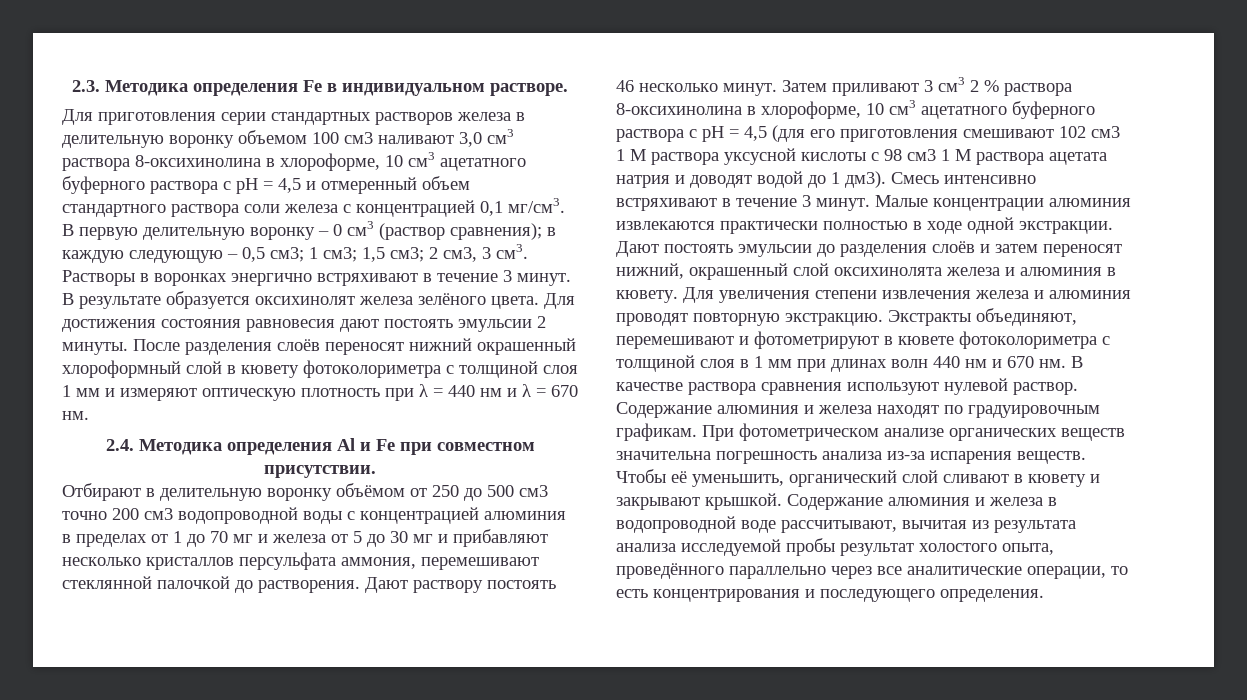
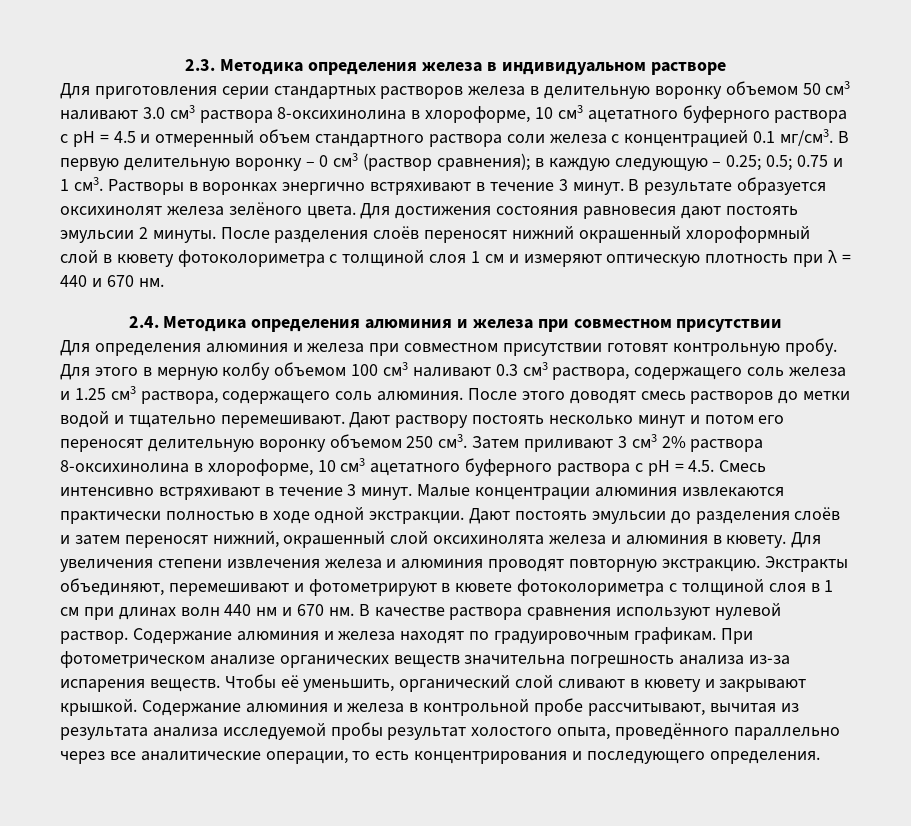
- 2.3. Методика определения Fe в индивидуальном растворе.
+ 2.3. Методика определения железа в индивидуальном растворе
- Для приготовления серии стандартных растворов железа в делительную воронку объемом 100 см3 наливают 3,0 см3 раствора 8-оксихинолина в хлороформе, 10 см3 ацетатного буферного раствора с рН = 4,5 и отмеренный объем стандартного раствора соли железа с концентрацией 0,1 мг/см3.
+ Для приготовления серии стандартных растворов железа в делительную воронку объемом 50 см3 наливают 3.0 см3 раствора 8-оксихинолина в хлороформе, 10 см3 ацетатного буферного раствора с рН = 4.5 и отмеренный объем стандартного раствора соли железа с концентрацией 0.1 мг/см3.
- В первую делительную воронку – 0 см3 (раствор сравнения); в каждую следующую – 0,5 см3; 1 см3; 1,5 см3; 2 см3, 3 см3.
+ В первую делительную воронку – 0 см3 (раствор сравнения); в каждую следующую – 0.25; 0.5; 0.75 и 1 см3.
- После разделения слоёв переносят нижний окрашенный хлороформный слой в кювету фотоколориметра с толщиной слоя 1 мм и измеряют оптическую плотность при λ = 440 нм и λ = 670 нм.
+ После разделения слоёв переносят нижний окрашенный хлороформный слой в кювету фотоколориметра с толщиной слоя 1 см и измеряют оптическую плотность при λ = 440 и 670 нм.
- 2.4. Методика определения Al и Fe при совместном присутствии.
- Отбирают в делительную воронку объёмом от 250 до 500 см3 точно 200 см3 водопроводной воды с концентрацией алюминия в пределах от 1 до 70 мг и железа от 5 до 30 мг и прибавляют несколько кристаллов персульфата аммония, перемешивают стеклянной палочкой до растворения. Дают раствору постоять 46 несколько минут.
+ 2.4. Методика определения алюминия и железа при совместном присутствии
+ Для определения алюминия и железа при совместном присутствии готовят контрольную пробу. Для этого в мерную колбу объемом 100 см3 наливают 0.3 см3 раствора, содержащего соль железа и 1.25 см3 раствора, содержащего соль алюминия. После этого доводят смесь растворов до метки водой и тщательно перемешивают. Дают раствору постоять несколько минут и потом его переносят делительную воронку объемом 250 см3.
- Затем приливают 3 см3 2 % раствора 8-оксихинолина в хлороформе, 10 см3 ацетатного буферного раствора с рН = 4,5 (для его приготовления смешивают 102 см3 1 М раствора уксусной кислоты с 98 см3 1 М раствора ацетата натрия и доводят водой до 1 дм3). Смесь интенсивно встряхивают в течение 3 минут.
+ Затем приливают 3 см3 2% раствора 8-оксихинолина в хлороформе, 10 см3 ацетатного буферного раствора с рН = 4.5. Смесь интенсивно встряхивают в течение 3 минут.
- Экстракты объединяют, перемешивают и фотометрируют в кювете фотоколориметра с толщиной слоя в 1 мм при длинах волн 440 нм и 670 нм.
+ Экстракты объединяют, перемешивают и фотометрируют в кювете фотоколориметра с толщиной слоя в 1 см при длинах волн 440 нм и 670 нм.
- Содержание алюминия и железа в водопроводной воде рассчитывают, вычитая из результата анализа исследуемой пробы результат холостого опыта, проведённого параллельно через все аналитические операции, то есть концентрирования и последующего определения.
+ Содержание алюминия и железа в контрольной пробе рассчитывают, вычитая из результата анализа исследуемой пробы результат холостого опыта, проведённого параллельно через все аналитические операции, то есть концентрирования и последующего определения.

